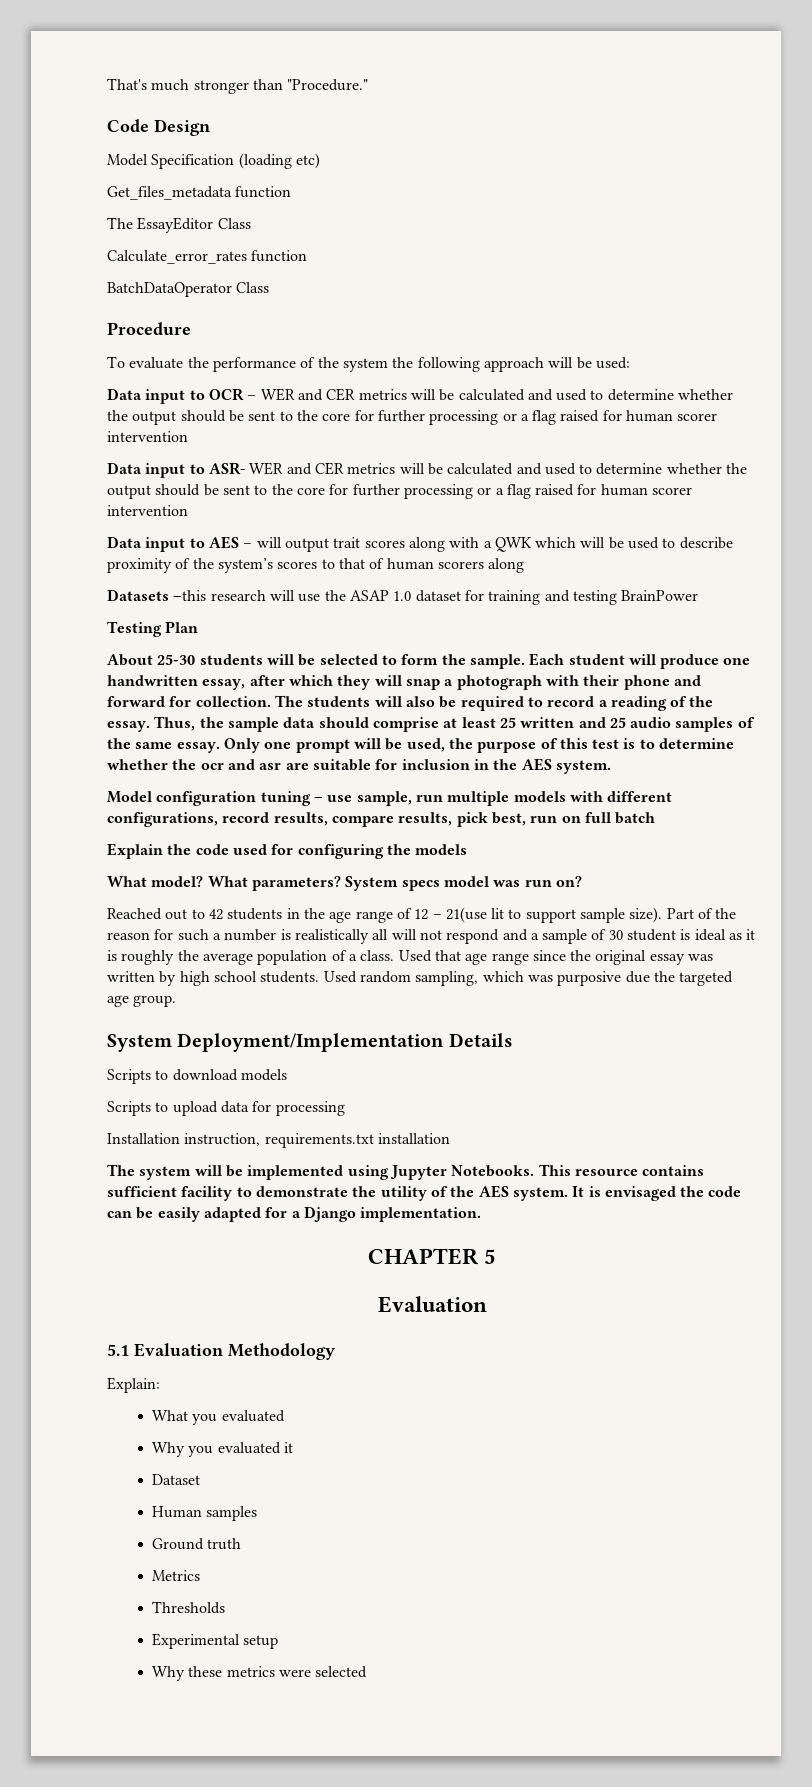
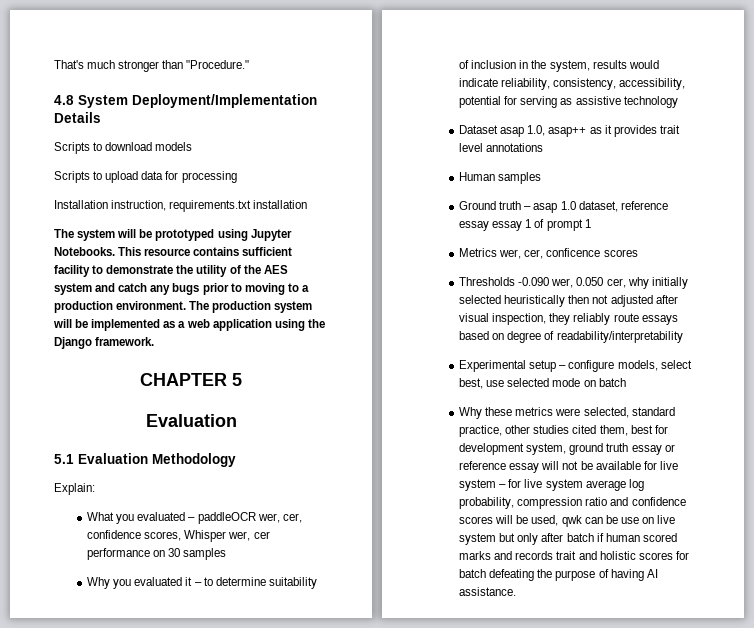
- Code Design
- Model Specification (loading etc)
- Get_files_metadata function
- The EssayEditor Class
- Calculate_error_rates function
- BatchDataOperator Class
- Procedure
- To evaluate the performance of the system the following approach will be used:
- Data input to OCR – WER and CER metrics will be calculated and used to determine whether the output should be sent to the core for further processing or a flag raised for human scorer intervention
- Data input to ASR- WER and CER metrics will be calculated and used to determine whether the output should be sent to the core for further processing or a flag raised for human scorer intervention
- Data input to AES – will output trait scores along with a QWK which will be used to describe proximity of the system’s scores to that of human scorers along
- Datasets –this research will use the ASAP 1.0 dataset for training and testing BrainPower
- Testing Plan
- About 25-30 students will be selected to form the sample. Each student will produce one handwritten essay, after which they will snap a photograph with their phone and forward for collection. The students will also be required to record a reading of the essay. Thus, the sample data should comprise at least 25 written and 25 audio samples of the same essay. Only one prompt will be used, the purpose of this test is to determine whether the ocr and asr are suitable for inclusion in the AES system.
- Model configuration tuning – use sample, run multiple models with different configurations, record results, compare results, pick best, run on full batch
- Explain the code used for configuring the models
- What model? What parameters? System specs model was run on?
- Reached out to 42 students in the age range of 12 – 21(use lit to support sample size). Part of the reason for such a number is realistically all will not respond and a sample of 30 student is ideal as it is roughly the average population of a class. Used that age range since the original essay was written by high school students. Used random sampling, which was purposive due the targeted age group.
- System Deployment/Implementation Details
+ 4.8 System Deployment/Implementation Details
- The system will be implemented using Jupyter Notebooks.
+ The system will be prototyped using Jupyter Notebooks.
- This resource contains sufficient facility to demonstrate the utility of the AES system. It is envisaged the code can be easily adapted for a Django implementation.
+ This resource contains sufficient facility to demonstrate the utility of the AES system and catch any bugs prior to moving to a production environment. The production system will be implemented as a web application using the Django framework.
- What you evaluated
- Why you evaluated it
- Dataset
+ What you evaluated – paddleOCR wer, cer, confidence scores, Whisper wer, cer performance on 30 samples
+ Why you evaluated it – to determine suitability of inclusion in the system, results would indicate reliability, consistency, accessibility, potential for serving as assistive technology
+ Dataset asap 1.0, asap++ as it provides trait level annotations
  Human samples
- Ground truth
- Metrics
- Thresholds
- Experimental setup
- Why these metrics were selected
+ Ground truth – asap 1.0 dataset, reference essay essay 1 of prompt 1
+ Metrics wer, cer, conficence scores
+ Thresholds -0.090 wer, 0.050 cer, why initially selected heuristically then not adjusted after visual inspection, they reliably route essays based on degree of readability/interpretability
+ Experimental setup – configure models, select best, use selected mode on batch
+ Why these metrics were selected, standard practice, other studies cited them, best for development system, ground truth essay or reference essay will not be available for live system – for live system average log probability, compression ratio and confidence scores will be used, qwk can be use on live system but only after batch if human scored marks and records trait and holistic scores for batch defeating the purpose of having AI assistance.

